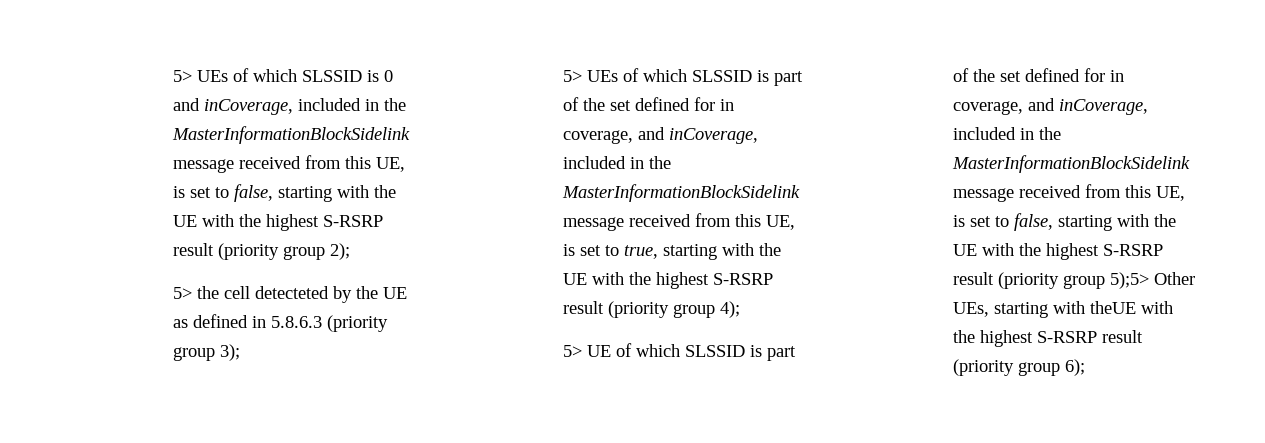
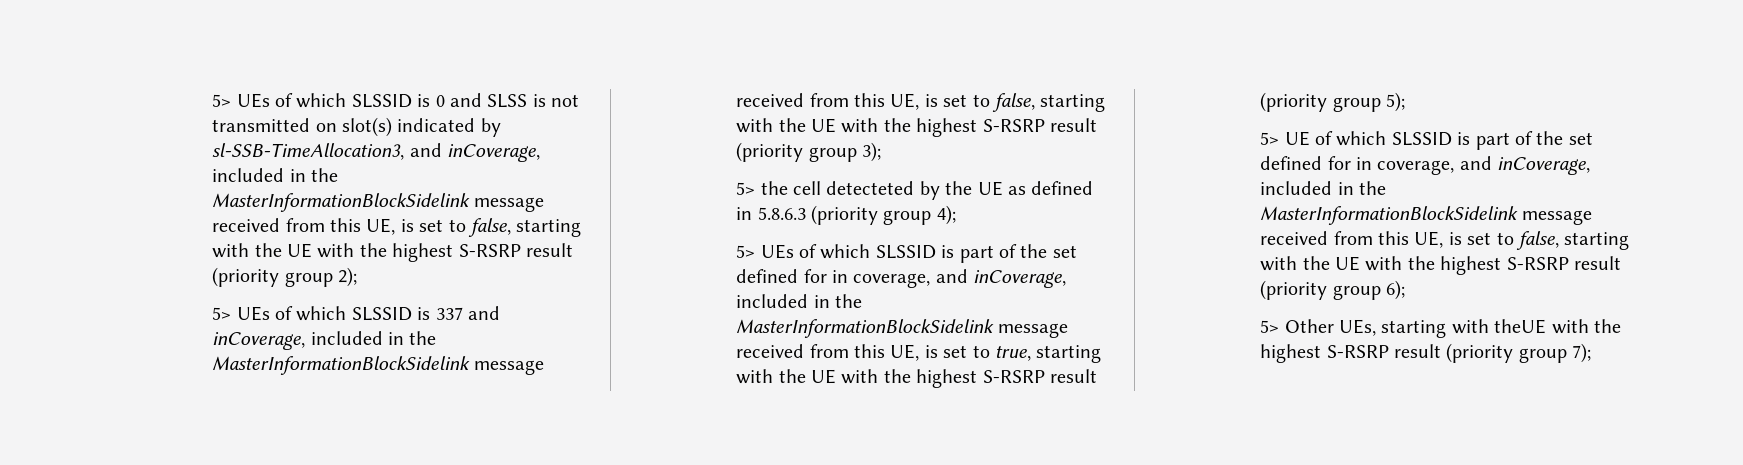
- 5> UEs of which SLSSID is 0 and inCoverage, included in the MasterInformationBlockSidelink message received from this UE, is set to false, starting with the UE with the highest S-RSRP result (priority group 2);
+ 5> UEs of which SLSSID is 0 and SLSS is not transmitted on slot(s) indicated by sl-SSB-TimeAllocation3, and inCoverage, included in the MasterInformationBlockSidelink message received from this UE, is set to false, starting with the UE with the highest S-RSRP result (priority group 2);
+ 5> UEs of which SLSSID is 337 and inCoverage, included in the MasterInformationBlockSidelink message received from this UE, is set to false, starting with the UE with the highest S-RSRP result (priority group 3);
- 5> the cell detecteted by the UE as defined in 5.8.6.3 (priority group 3);
+ 5> the cell detecteted by the UE as defined in 5.8.6.3 (priority group 4);
- 5> UEs of which SLSSID is part of the set defined for in coverage, and inCoverage, included in the MasterInformationBlockSidelink message received from this UE, is set to true, starting with the UE with the highest S-RSRP result (priority group 4);
+ 5> UEs of which SLSSID is part of the set defined for in coverage, and inCoverage, included in the MasterInformationBlockSidelink message received from this UE, is set to true, starting with the UE with the highest S-RSRP result (priority group 5);
- 5> UE of which SLSSID is part of the set defined for in coverage, and inCoverage, included in the MasterInformationBlockSidelink message received from this UE, is set to false, starting with the UE with the highest S-RSRP result (priority group 5);5> Other UEs, starting with theUE with the highest S-RSRP result (priority group 6);
+ 5> UE of which SLSSID is part of the set defined for in coverage, and inCoverage, included in the MasterInformationBlockSidelink message received from this UE, is set to false, starting with the UE with the highest S-RSRP result (priority group 6);
+ 5> Other UEs, starting with theUE with the highest S-RSRP result (priority group 7);

